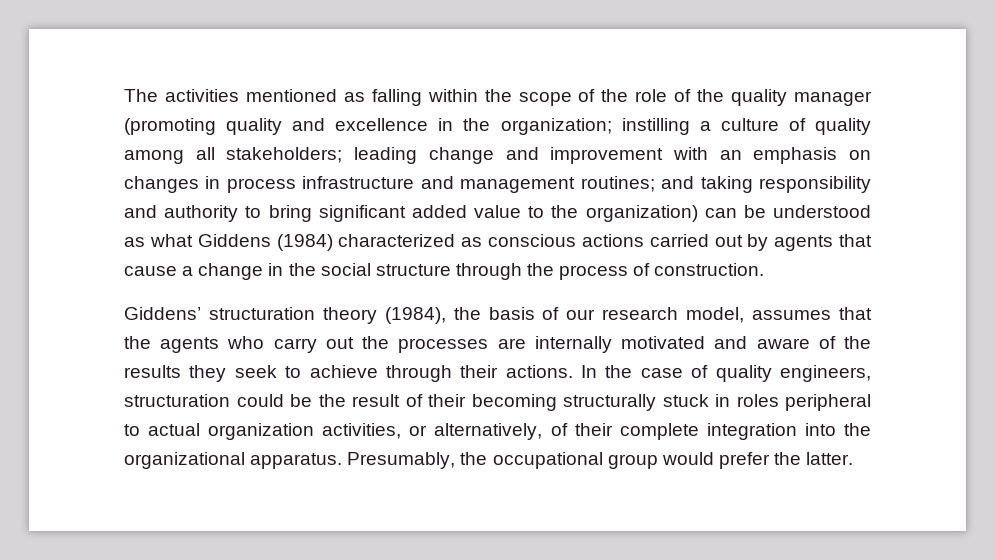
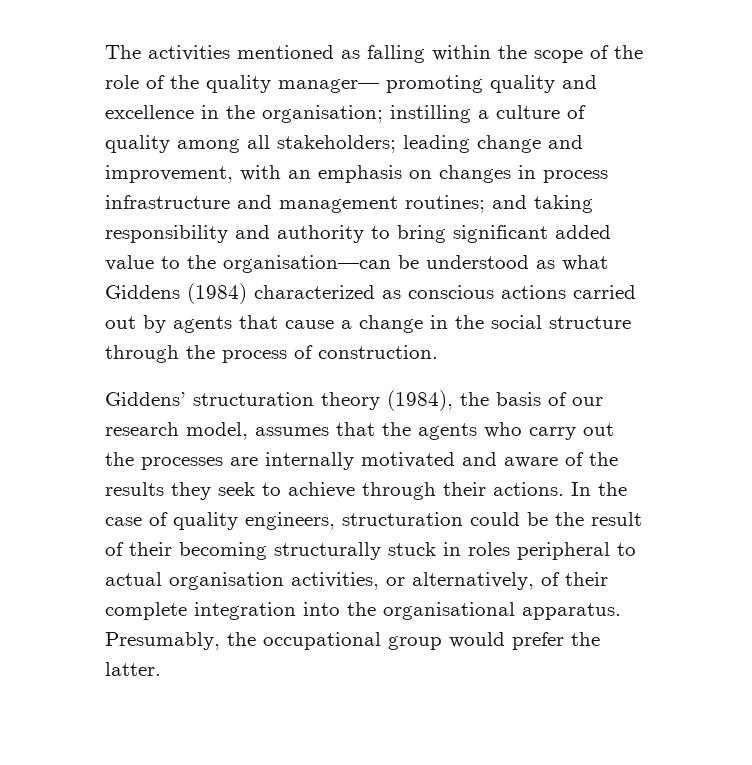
- The activities mentioned as falling within the scope of the role of the quality manager (promoting quality and excellence in the organization;
+ The activities mentioned as falling within the scope of the role of the quality manager— promoting quality and excellence in the organisation;
- leading change and improvement with an emphasis on changes in process infrastructure and management routines;
+ leading change and improvement, with an emphasis on changes in process infrastructure and management routines;
- and taking responsibility and authority to bring significant added value to the organization) can be understood as what Giddens (1984) characterized as conscious actions carried out by agents that cause a change in the social structure through the process of construction.
+ and taking responsibility and authority to bring significant added value to the organisation—can be understood as what Giddens (1984) characterized as conscious actions carried out by agents that cause a change in the social structure through the process of construction.
- In the case of quality engineers, structuration could be the result of their becoming structurally stuck in roles peripheral to actual organization activities, or alternatively, of their complete integration into the organizational apparatus.
+ In the case of quality engineers, structuration could be the result of their becoming structurally stuck in roles peripheral to actual organisation activities, or alternatively, of their complete integration into the organisational apparatus.

